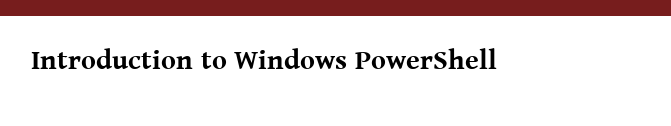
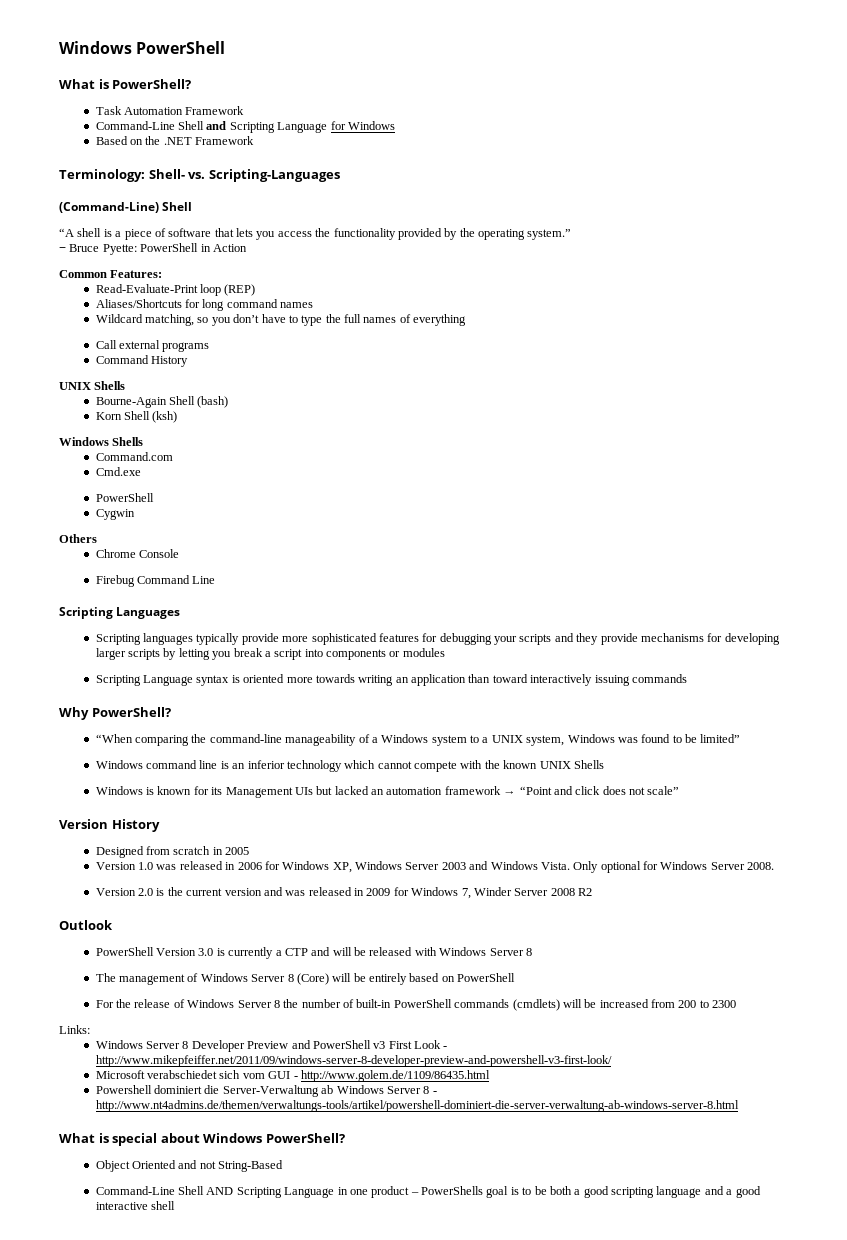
- Introduction to Windows PowerShell
+ Windows PowerShell
+ What is PowerShell?
+ Task Automation Framework
+ Command-Line Shell and Scripting Language for Windows
+ Based on the .NET Framework
+ Terminology: Shell- vs. Scripting-Languages
+ (Command-Line) Shell
+ “A shell is a piece of software that lets you access the functionality provided by the operating system.”
+ − Bruce Pyette: PowerShell in Action
+ Common Features:
+ Read-Evaluate-Print loop (REP)
+ Aliases/Shortcuts for long command names
+ Wildcard matching, so you don’t have to type the full names of everything
+ Call external programs
+ Command History
+ UNIX Shells
+ Bourne-Again Shell (bash)
+ Korn Shell (ksh)
+ Windows Shells
+ Command.com
+ Cmd.exe
+ PowerShell
+ Cygwin
+ Others
+ Chrome Console
+ Firebug Command Line
+ Scripting Languages
+ Scripting languages typically provide more sophisticated features for debugging your scripts and they provide mechanisms for developing larger scripts by letting you break a script into components or modules
+ Scripting Language syntax is oriented more towards writing an application than toward interactively issuing commands
+ Why PowerShell?
+ “When comparing the command-line manageability of a Windows system to a UNIX system, Windows was found to be limited”
+ Windows command line is an inferior technology which cannot compete with the known UNIX Shells
+ Windows is known for its Management UIs but lacked an automation framework → “Point and click does not scale”
+ Version History
+ Designed from scratch in 2005
+ Version 1.0 was released in 2006 for Windows XP, Windows Server 2003 and Windows Vista. Only optional for Windows Server 2008.
+ Version 2.0 is the current version and was released in 2009 for Windows 7, Winder Server 2008 R2
+ Outlook
+ PowerShell Version 3.0 is currently a CTP and will be released with Windows Server 8
+ The management of Windows Server 8 (Core) will be entirely based on PowerShell
+ For the release of Windows Server 8 the number of built-in PowerShell commands (cmdlets) will be increased from 200 to 2300
+ Links:
+ Windows Server 8 Developer Preview and PowerShell v3 First Look - http://www.mikepfeiffer.net/2011/09/windows-server-8-developer-preview-and-powershell-v3-first-look/
+ Microsoft verabschiedet sich vom GUI - http://www.golem.de/1109/86435.html
+ Powershell dominiert die Server-Verwaltung ab Windows Server 8 - http://www.nt4admins.de/themen/verwaltungs-tools/artikel/powershell-dominiert-die-server-verwaltung-ab-windows-server-8.html
+ What is special about Windows PowerShell?
+ Object Oriented and not String-Based
+ Command-Line Shell AND Scripting Language in one product – PowerShells goal is to be both a good scripting language and a good interactive shell

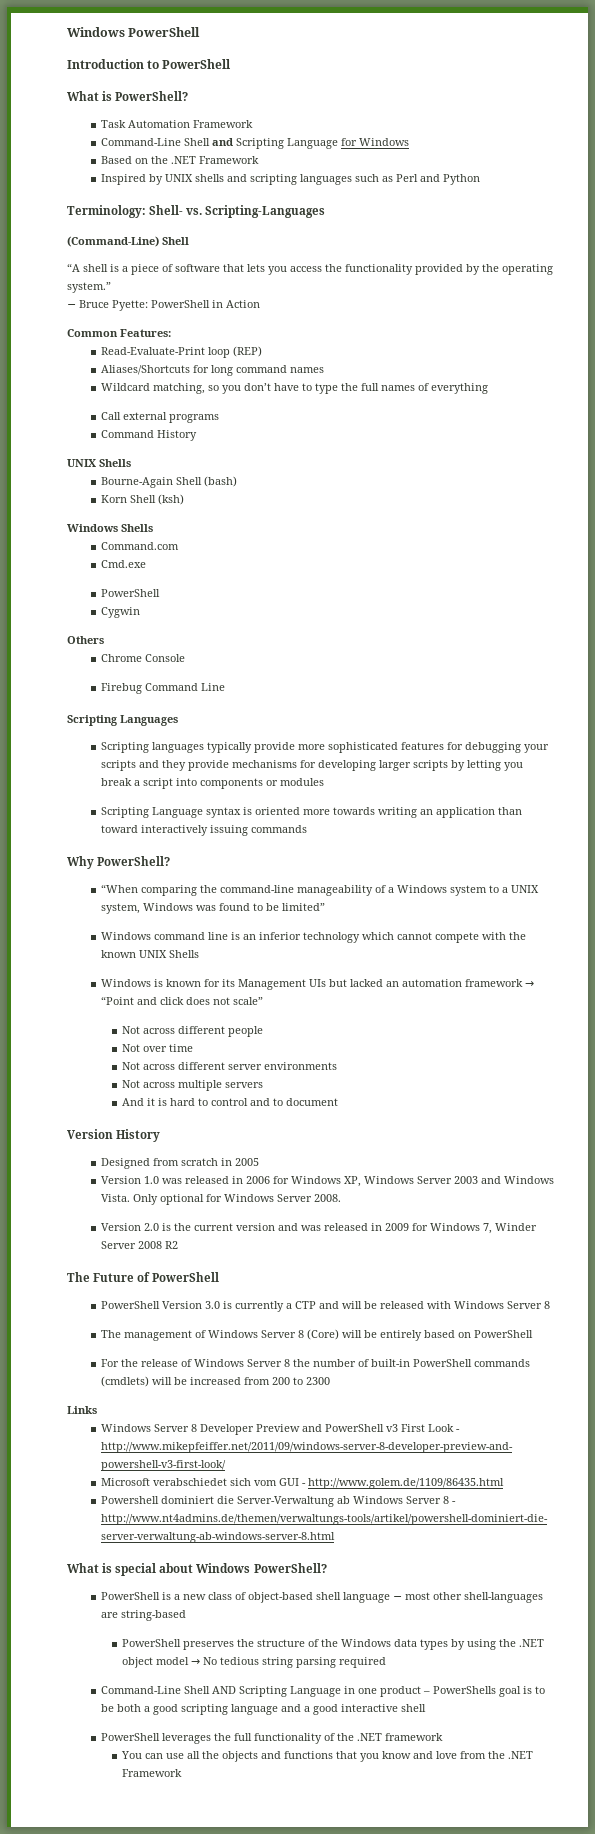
+ Introduction to PowerShell
+ Inspired by UNIX shells and scripting languages such as Perl and Python
+ Not across different people
+ Not over time
+ Not across different server environments
+ Not across multiple servers
+ And it is hard to control and to document
- Outlook
+ The Future of PowerShell
- Links:
+ Links
- Object Oriented and not String-Based
+ PowerShell is a new class of object-based shell language − most other shell-languages are string-based
+ PowerShell preserves the structure of the Windows data types by using the .NET object model → No tedious string parsing required
+ PowerShell leverages the full functionality of the .NET framework
+ You can use all the objects and functions that you know and love from the .NET Framework

